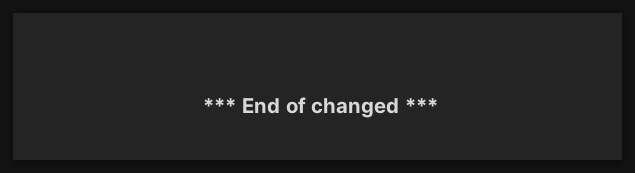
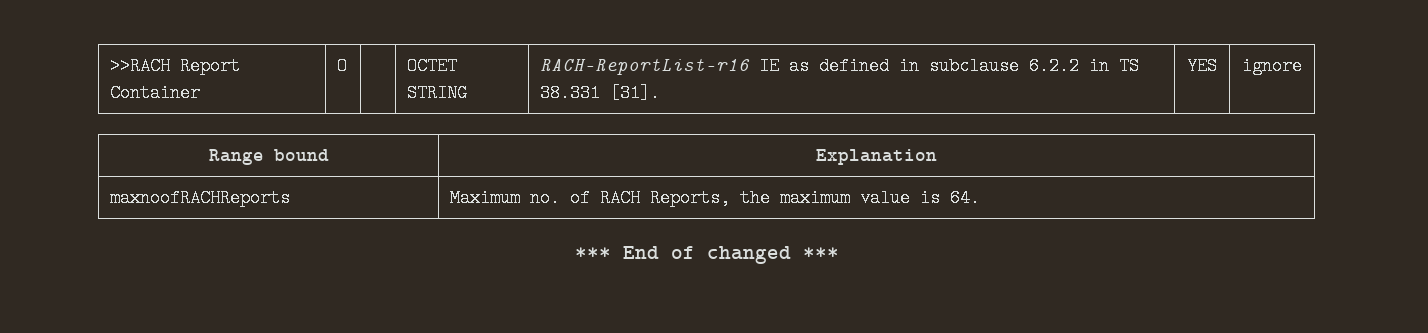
+ >>RACH Report Container | O | | OCTET STRING | RACH-ReportList-r16 IE as defined in subclause 6.2.2 in TS 38.331 [31]. | YES | ignore
+ Range bound | Explanation
+ maxnoofRACHReports | Maximum no. of RACH Reports, the maximum value is 64.

